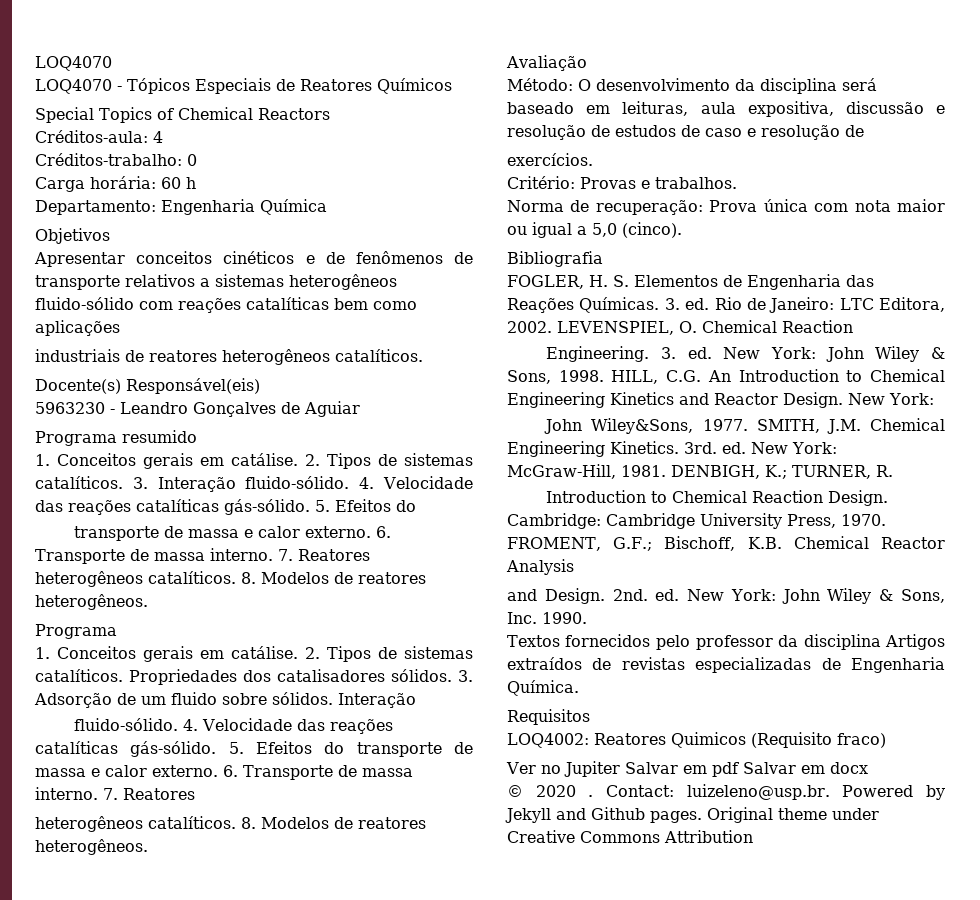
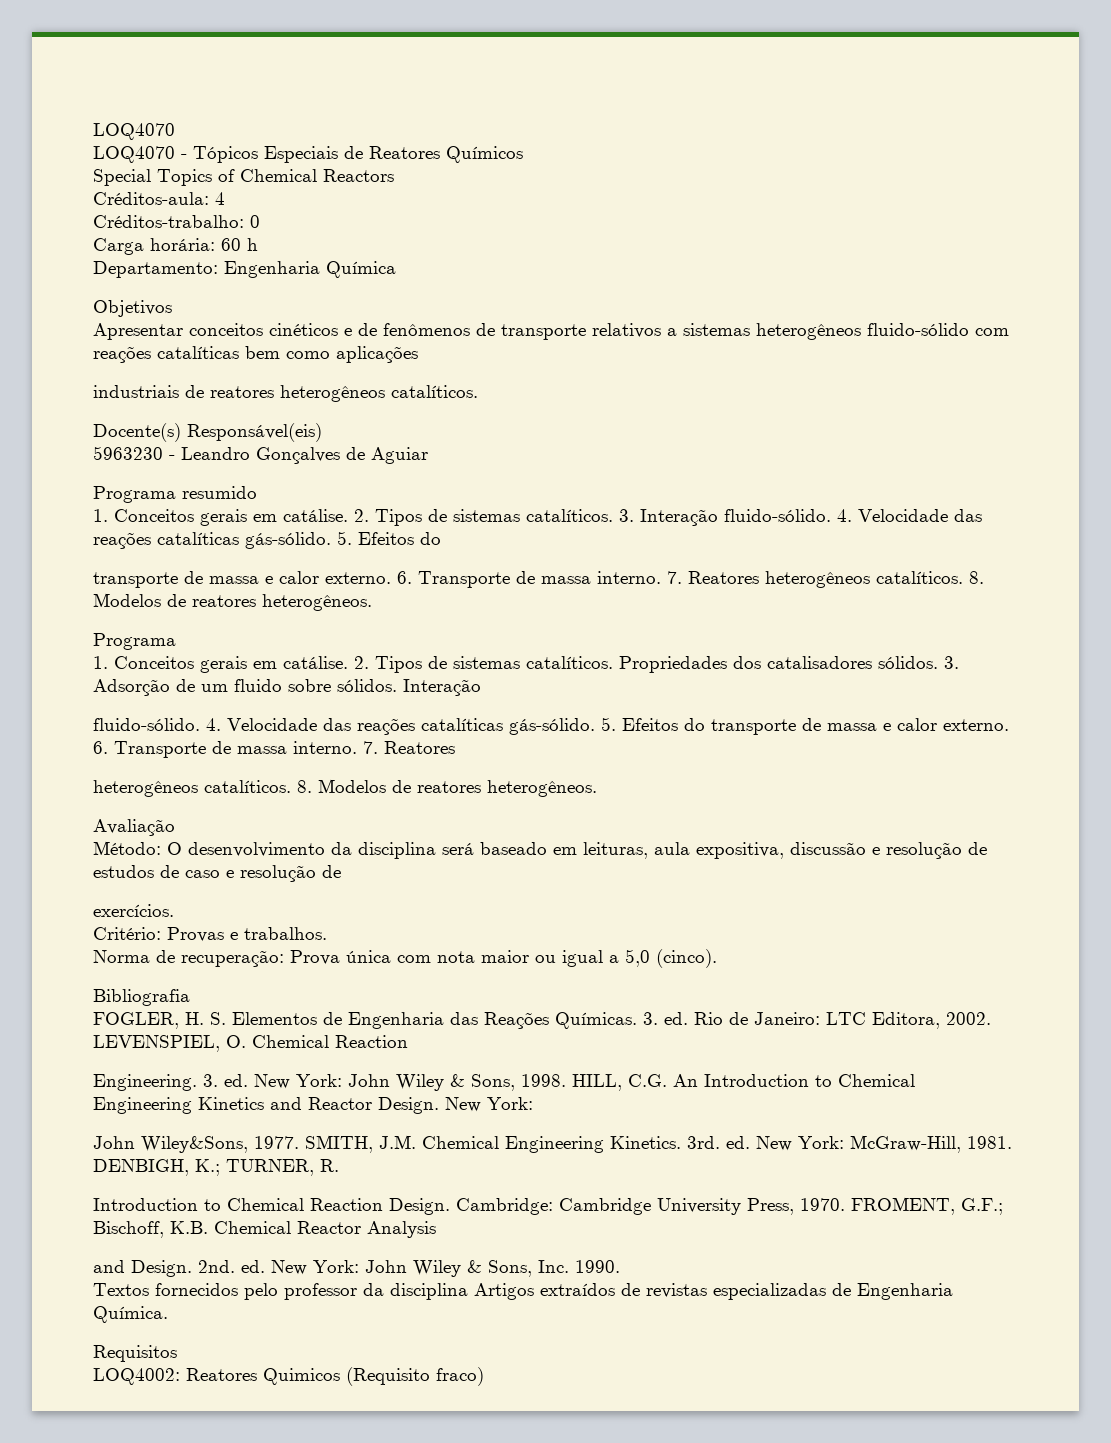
- Ver no Jupiter Salvar em pdf Salvar em docx
- © 2020 . Contact: luizeleno@usp.br. Powered by Jekyll and Github pages. Original theme under Creative Commons Attribution

